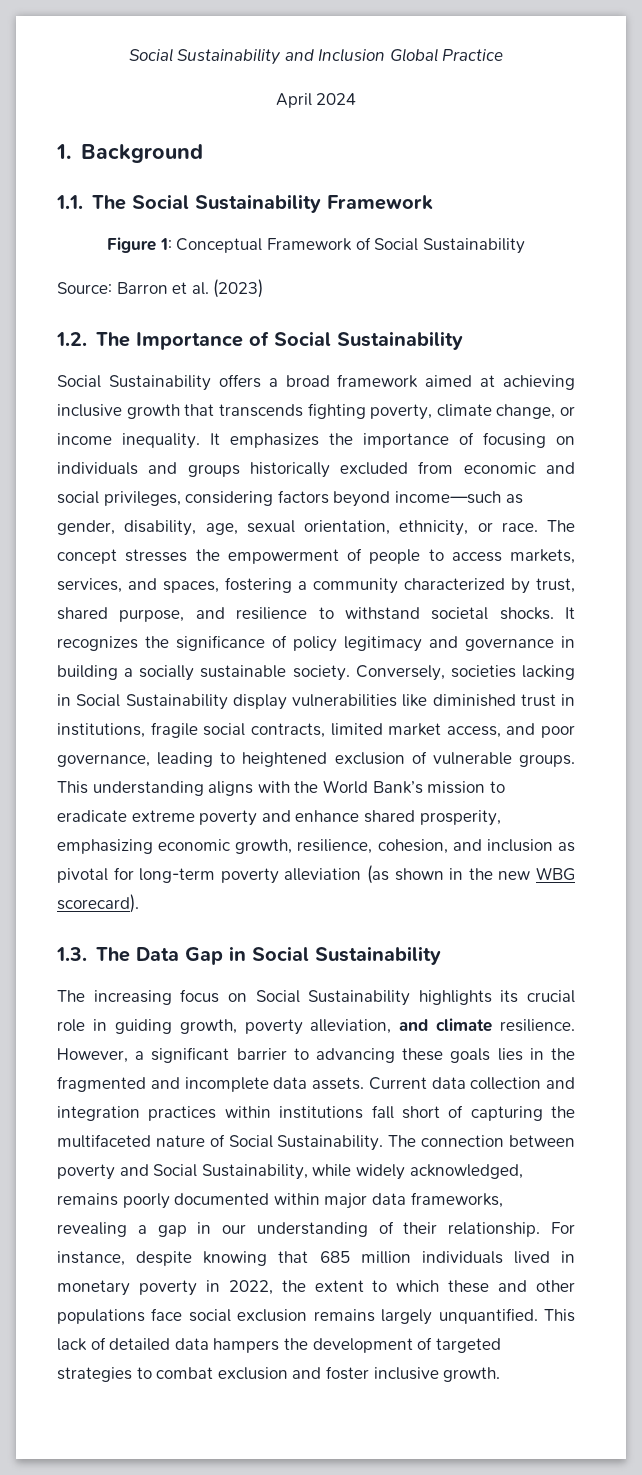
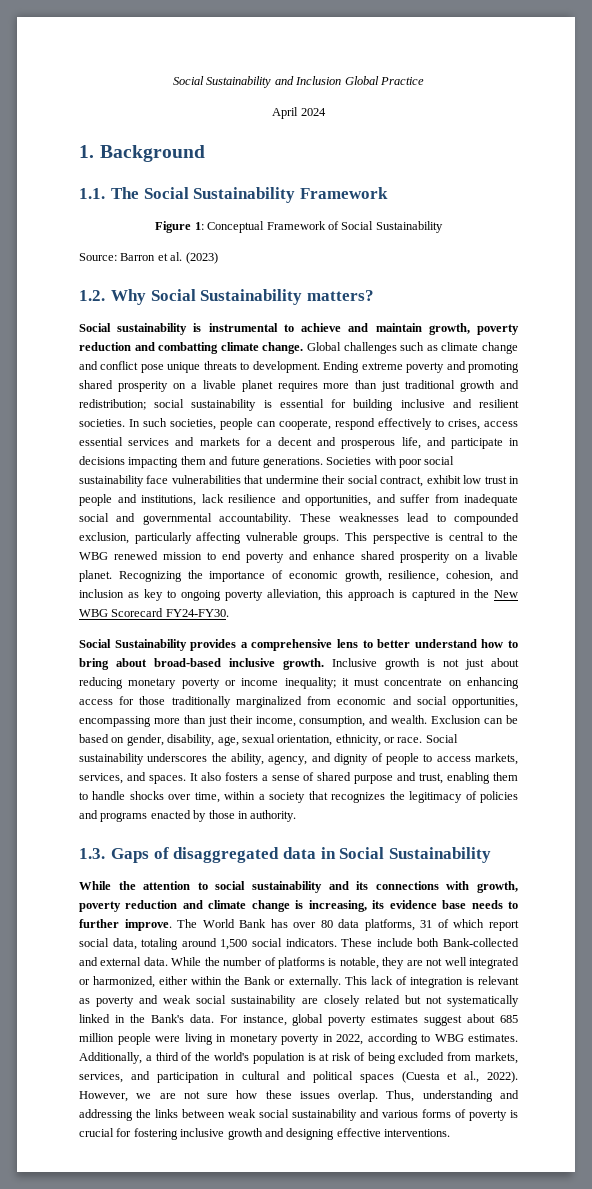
- 1.2. The Importance of Social Sustainability
- Social Sustainability offers a broad framework aimed at achieving inclusive growth that transcends fighting poverty, climate change, or income inequality. It emphasizes the importance of focusing on individuals and groups historically excluded from economic and social privileges, considering factors beyond income—such as gender, disability, age, sexual orientation, ethnicity, or race.
+ 1.2. Why Social Sustainability matters?
+ Social sustainability is instrumental to achieve and maintain growth, poverty reduction and combatting climate change. Global challenges such as climate change and conflict pose unique threats to development. Ending extreme poverty and promoting shared prosperity on a livable planet requires more than just traditional growth and redistribution; social sustainability is essential for building inclusive and resilient societies. In such societies, people can cooperate, respond effectively to crises, access essential services and markets for a decent and prosperous life, and participate in decisions impacting them and future generations. Societies with poor social sustainability face vulnerabilities that undermine their social contract, exhibit low trust in people and institutions, lack resilience and opportunities, and suffer from inadequate social and governmental accountability. These weaknesses lead to compounded exclusion, particularly affecting vulnerable groups. This perspective is central to the WBG renewed mission to end poverty and enhance shared prosperity on a livable planet. Recognizing the importance of economic growth, resilience, cohesion, and inclusion as key to ongoing poverty alleviation, this approach is captured in the New WBG Scorecard FY24-FY30.
+ Social Sustainability provides a comprehensive lens to better understand how to bring about broad-based inclusive growth. Inclusive growth is not just about reducing monetary poverty or income inequality; it must concentrate on enhancing access for those traditionally marginalized from economic and social opportunities, encompassing more than just their income, consumption, and wealth. Exclusion can be based on gender, disability, age, sexual orientation, ethnicity, or race.
- The concept stresses the empowerment of people to access markets, services, and spaces, fostering a community characterized by trust, shared purpose, and resilience to withstand societal shocks. It recognizes the significance of policy legitimacy and governance in building a socially sustainable society. Conversely, societies lacking in Social Sustainability display vulnerabilities like diminished trust in institutions, fragile social contracts, limited market access, and poor governance, leading to heightened exclusion of vulnerable groups. This understanding aligns with the World Bank’s mission to eradicate extreme poverty and enhance shared prosperity, emphasizing economic growth, resilience, cohesion, and inclusion as pivotal for long-term poverty alleviation (as shown in the new WBG scorecard).
- 1.3. The Data Gap in Social Sustainability
- The increasing focus on Social Sustainability highlights its crucial role in guiding growth, poverty alleviation, and climate resilience. However, a significant barrier to advancing these goals lies in the fragmented and incomplete data assets. Current data collection and integration practices within institutions fall short of capturing the multifaceted nature of Social Sustainability. The connection between poverty and Social Sustainability, while widely acknowledged, remains poorly documented within major data frameworks, revealing a gap in our understanding of their relationship. For instance, despite knowing that 685 million individuals lived in monetary poverty in 2022, the extent to which these and other populations face social exclusion remains largely unquantified. This lack of detailed data hampers the development of targeted strategies to combat exclusion and foster inclusive growth.
+ Social sustainability underscores the ability, agency, and dignity of people to access markets, services, and spaces. It also fosters a sense of shared purpose and trust, enabling them to handle shocks over time, within a society that recognizes the legitimacy of policies and programs enacted by those in authority.
+ 1.3. Gaps of disaggregated data in Social Sustainability
+ While the attention to social sustainability and its connections with growth, poverty reduction and climate change is increasing, its evidence base needs to further improve. The World Bank has over 80 data platforms, 31 of which report social data, totaling around 1,500 social indicators. These include both Bank-collected and external data. While the number of platforms is notable, they are not well integrated or harmonized, either within the Bank or externally. This lack of integration is relevant as poverty and weak social sustainability are closely related but not systematically linked in the Bank's data. For instance, global poverty estimates suggest about 685 million people were living in monetary poverty in 2022, according to WBG estimates. Additionally, a third of the world's population is at risk of being excluded from markets, services, and participation in cultural and political spaces (Cuesta et al., 2022). However, we are not sure how these issues overlap. Thus, understanding and addressing the links between weak social sustainability and various forms of poverty is crucial for fostering inclusive growth and designing effective interventions.

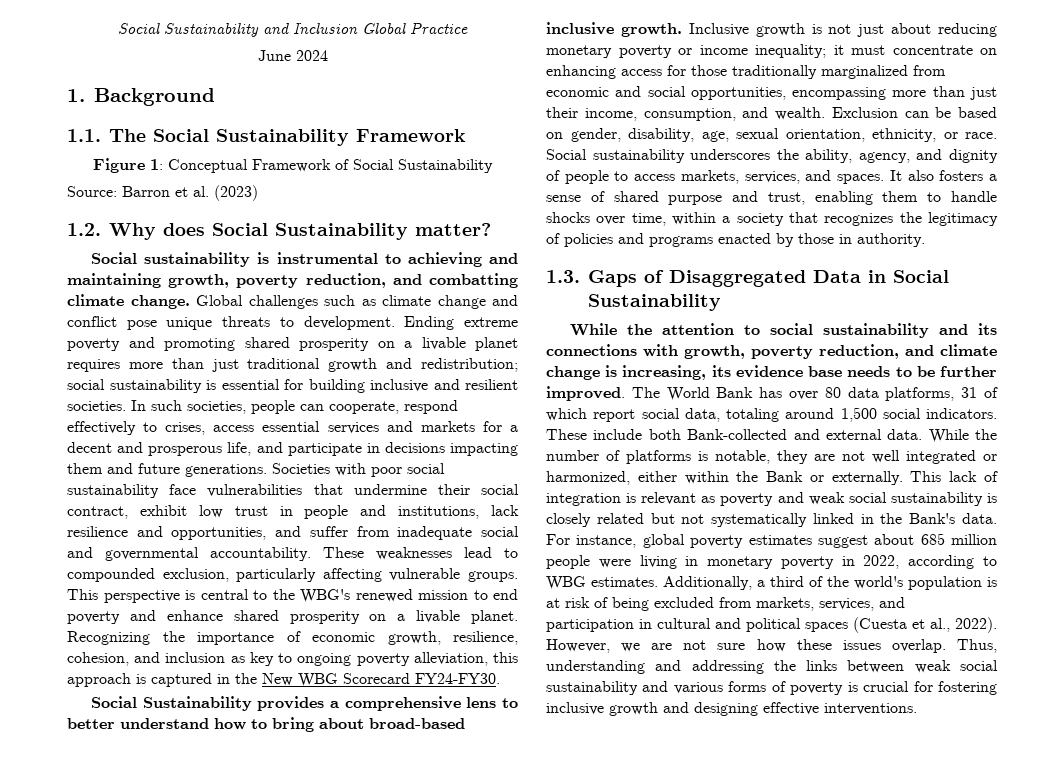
- April 2024
+ June 2024
- 1.2. Why Social Sustainability matters?
+ 1.2. Why does Social Sustainability matter?
- Social sustainability is instrumental to achieve and maintain growth, poverty reduction and combatting climate change.
+ Social sustainability is instrumental to achieving and maintaining growth, poverty reduction, and combatting climate change.
- This perspective is central to the WBG renewed mission to end poverty and enhance shared prosperity on a livable planet.
+ This perspective is central to the WBG's renewed mission to end poverty and enhance shared prosperity on a livable planet.
- 1.3. Gaps of disaggregated data in Social Sustainability
+ 1.3. Gaps of Disaggregated Data in Social Sustainability
- While the attention to social sustainability and its connections with growth, poverty reduction and climate change is increasing, its evidence base needs to further improve.
+ While the attention to social sustainability and its connections with growth, poverty reduction, and climate change is increasing, its evidence base needs to be further improved.
- This lack of integration is relevant as poverty and weak social sustainability are closely related but not systematically linked in the Bank's data.
+ This lack of integration is relevant as poverty and weak social sustainability is closely related but not systematically linked in the Bank's data.

